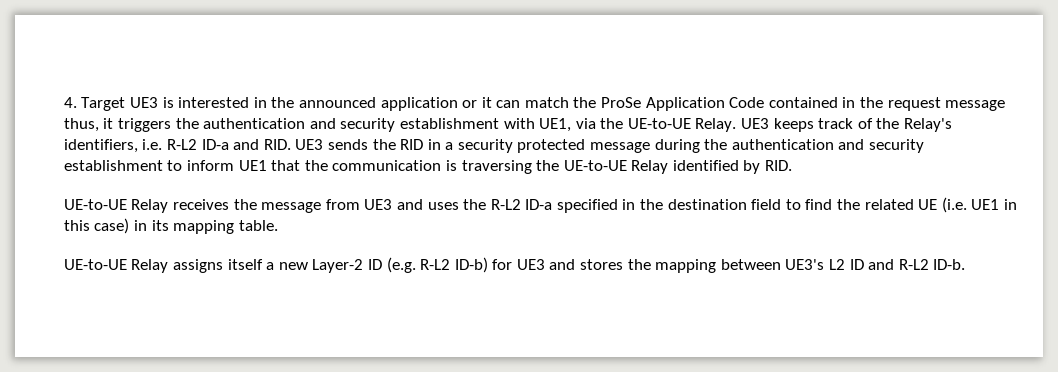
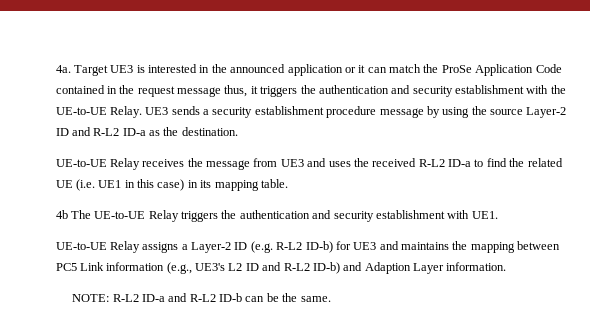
- 4. Target UE3 is interested in the announced application or it can match the ProSe Application Code contained in the request message thus, it triggers the authentication and security establishment with UE1, via the UE-to-UE Relay.
+ 4a. Target UE3 is interested in the announced application or it can match the ProSe Application Code contained in the request message thus, it triggers the authentication and security establishment with the UE-to-UE Relay.
- UE3 keeps track of the Relay's identifiers, i.e. R-L2 ID-a and RID. UE3 sends the RID in a security protected message during the authentication and security establishment to inform UE1 that the communication is traversing the UE-to-UE Relay identified by RID.
+ UE3 sends a security establishment procedure message by using the source Layer-2 ID and R-L2 ID-a as the destination.
- UE-to-UE Relay receives the message from UE3 and uses the R-L2 ID-a specified in the destination field to find the related UE (i.e. UE1 in this case) in its mapping table.
+ UE-to-UE Relay receives the message from UE3 and uses the received R-L2 ID-a to find the related UE (i.e. UE1 in this case) in its mapping table.
+ 4b The UE-to-UE Relay triggers the authentication and security establishment with UE1.
- UE-to-UE Relay assigns itself a new Layer-2 ID (e.g. R-L2 ID-b) for UE3 and stores the mapping between UE3's L2 ID and R-L2 ID-b.
+ UE-to-UE Relay assigns a Layer-2 ID (e.g. R-L2 ID-b) for UE3 and maintains the mapping between PC5 Link information (e.g., UE3's L2 ID and R-L2 ID-b) and Adaption Layer information.
+ NOTE: R-L2 ID-a and R-L2 ID-b can be the same.

